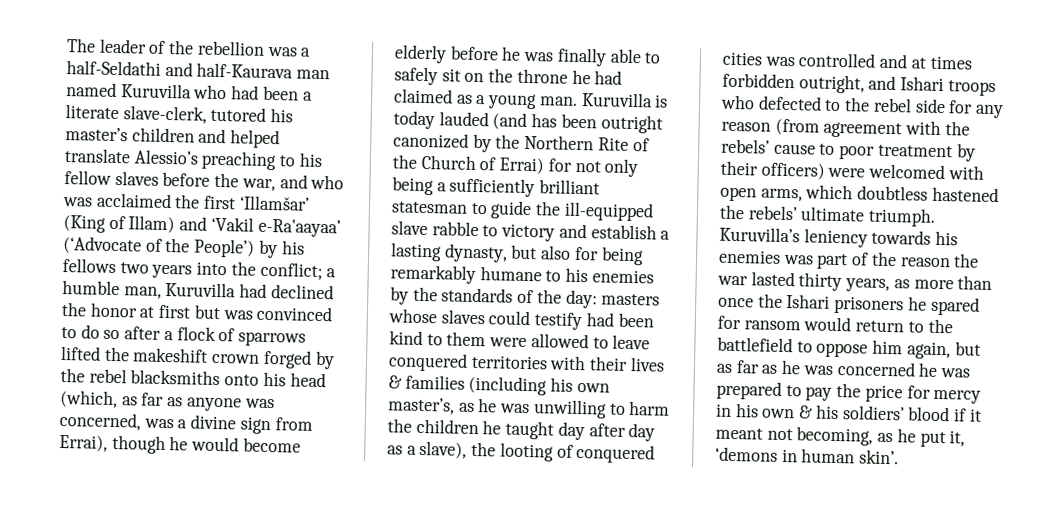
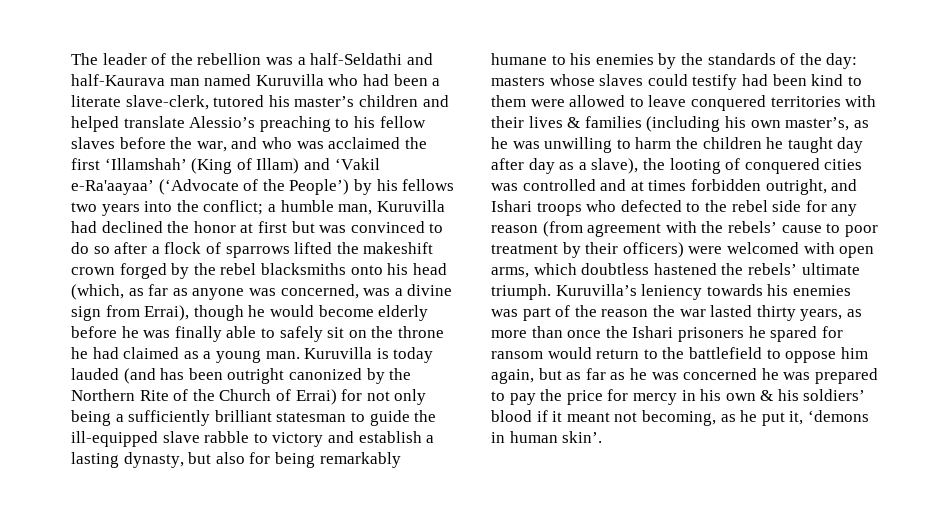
- The leader of the rebellion was a half-Seldathi and half-Kaurava man named Kuruvilla who had been a literate slave-clerk, tutored his master’s children and helped translate Alessio’s preaching to his fellow slaves before the war, and who was acclaimed the first ‘Illamšar’ (King of Illam) and ‘Vakil e-Ra'aayaa’ (‘Advocate of the People’) by his fellows two years into the conflict;
+ The leader of the rebellion was a half-Seldathi and half-Kaurava man named Kuruvilla who had been a literate slave-clerk, tutored his master’s children and helped translate Alessio’s preaching to his fellow slaves before the war, and who was acclaimed the first ‘Illamshah’ (King of Illam) and ‘Vakil e-Ra'aayaa’ (‘Advocate of the People’) by his fellows two years into the conflict;

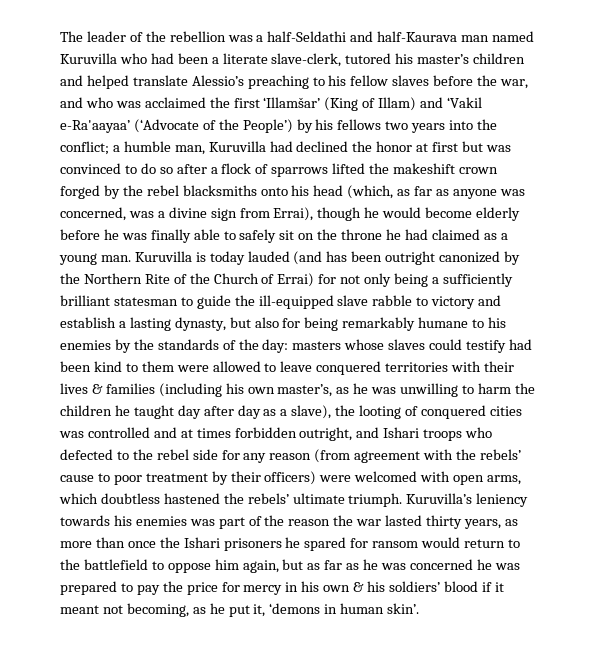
- The leader of the rebellion was a half-Seldathi and half-Kaurava man named Kuruvilla who had been a literate slave-clerk, tutored his master’s children and helped translate Alessio’s preaching to his fellow slaves before the war, and who was acclaimed the first ‘Illamshah’ (King of Illam) and ‘Vakil e-Ra'aayaa’ (‘Advocate of the People’) by his fellows two years into the conflict;
+ The leader of the rebellion was a half-Seldathi and half-Kaurava man named Kuruvilla who had been a literate slave-clerk, tutored his master’s children and helped translate Alessio’s preaching to his fellow slaves before the war, and who was acclaimed the first ‘Illamšar’ (King of Illam) and ‘Vakil e-Ra'aayaa’ (‘Advocate of the People’) by his fellows two years into the conflict;

